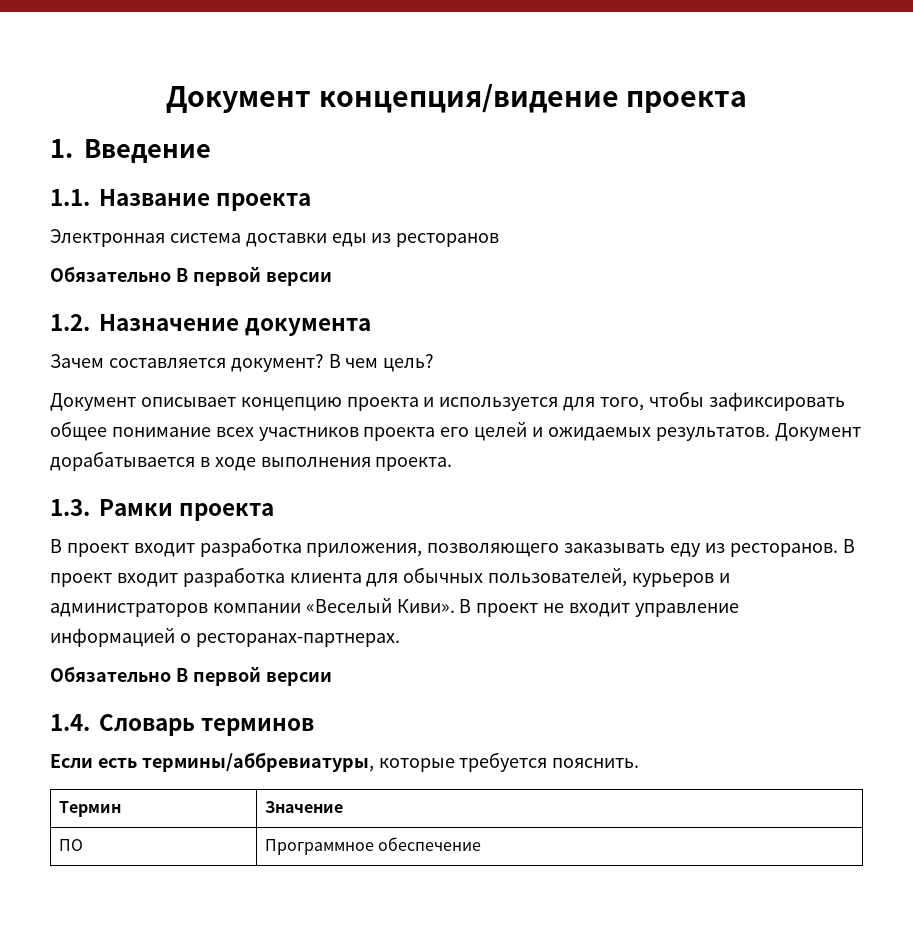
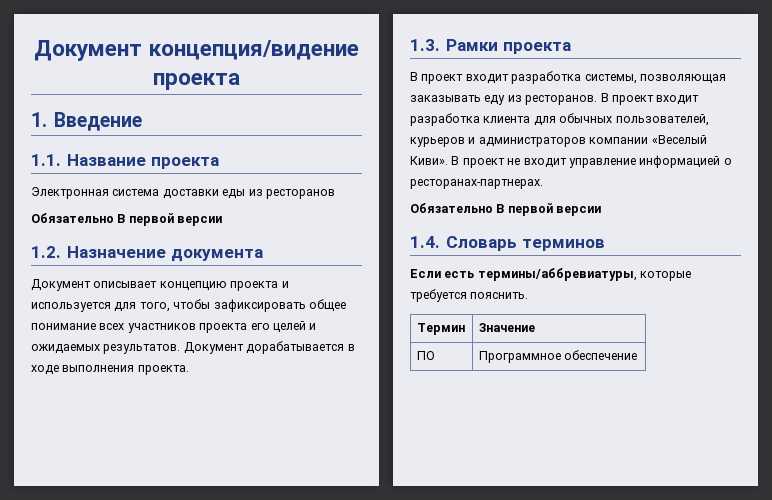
- Зачем составляется документ? В чем цель?
- В проект входит разработка приложения, позволяющего заказывать еду из ресторанов.
+ В проект входит разработка системы, позволяющая заказывать еду из ресторанов.

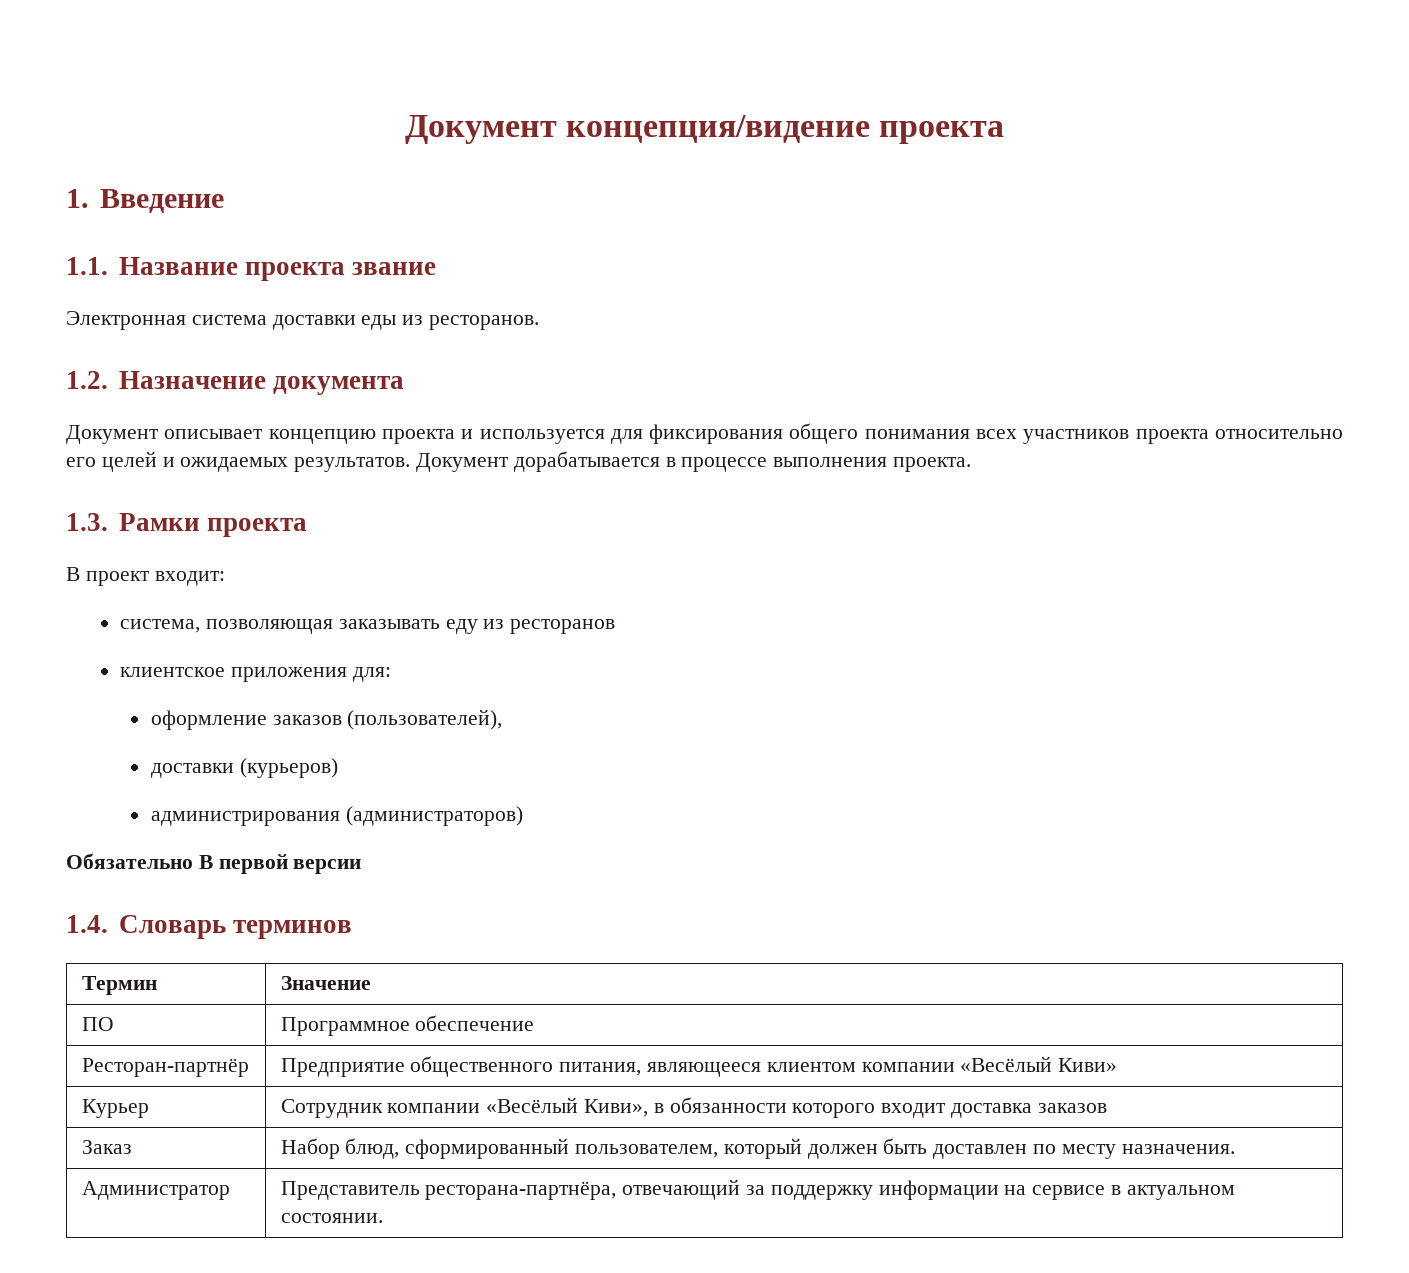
- 1.1. Название проекта
+ 1.1. Название проекта звание
- Электронная система доставки еды из ресторанов
- Обязательно В первой версии
+ Электронная система доставки еды из ресторанов.
- Документ описывает концепцию проекта и используется для того, чтобы зафиксировать общее понимание всех участников проекта его целей и ожидаемых результатов.
+ Документ описывает концепцию проекта и используется для фиксирования общего понимания всех участников проекта относительно его целей и ожидаемых результатов.
- Документ дорабатывается в ходе выполнения проекта.
+ Документ дорабатывается в процессе выполнения проекта.
- В проект входит разработка системы, позволяющая заказывать еду из ресторанов. В проект входит разработка клиента для обычных пользователей, курьеров и администраторов компании «Веселый Киви». В проект не входит управление информацией о ресторанах-партнерах.
+ В проект входит:
+ система, позволяющая заказывать еду из ресторанов
+ клиентское приложения для:
+ оформление заказов (пользователей),
+ доставки (курьеров)
+ администрирования (администраторов)
- Если есть термины/аббревиатуры, которые требуется пояснить.
+ Ресторан-партнёр | Предприятие общественного питания, являющееся клиентом компании «Весёлый Киви»
+ Курьер | Сотрудник компании «Весёлый Киви», в обязанности которого входит доставка заказов
+ Заказ | Набор блюд, сформированный пользователем, который должен быть доставлен по месту назначения.
+ Администратор | Представитель ресторана-партнёра, отвечающий за поддержку информации на сервисе в актуальном состоянии.

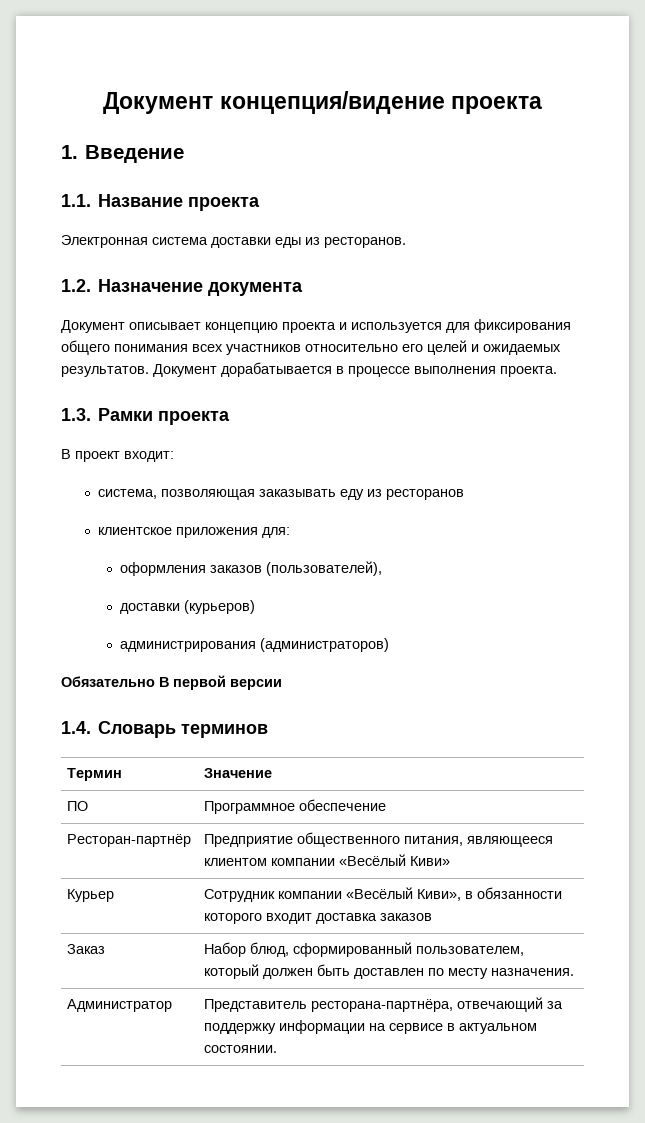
- 1.1. Название проекта звание
+ 1.1. Название проекта
- Документ описывает концепцию проекта и используется для фиксирования общего понимания всех участников проекта относительно его целей и ожидаемых результатов.
+ Документ описывает концепцию проекта и используется для фиксирования общего понимания всех участников относительно его целей и ожидаемых результатов.
- оформление заказов (пользователей),
+ оформления заказов (пользователей),

